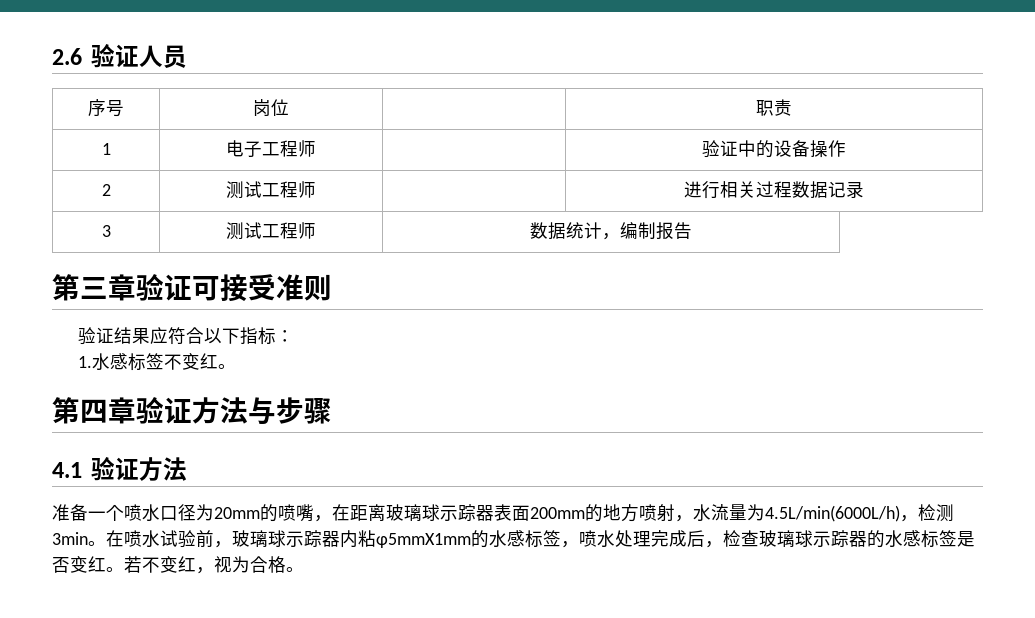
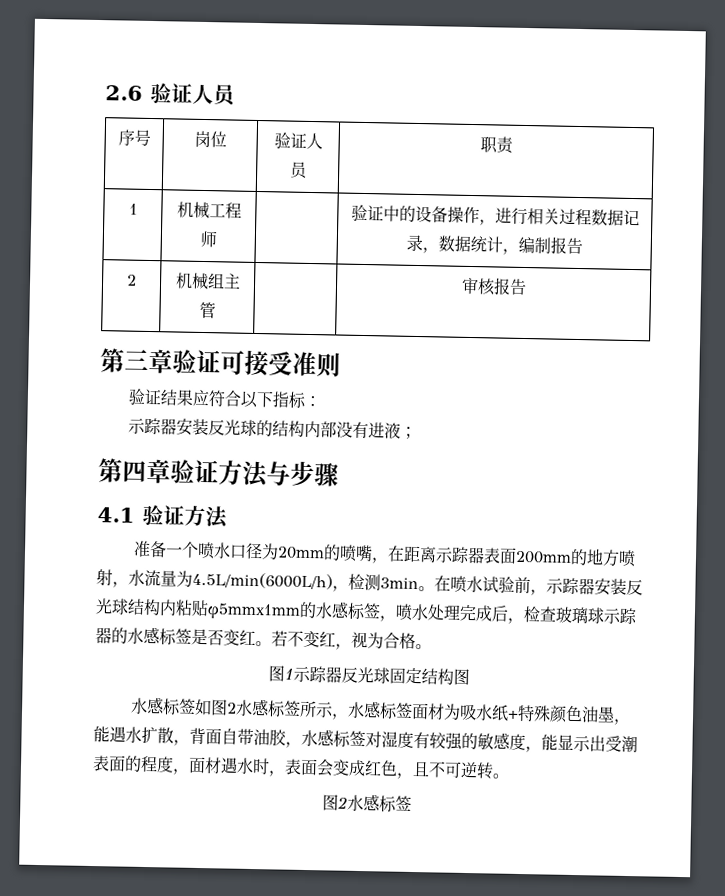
- 序号 | 岗位 | | 职责
+ 序号 | 岗位 | 验证人员 | 职责
- 1 | 电子工程师 | | 验证中的设备操作
- 2 | 测试工程师 | | 进行相关过程数据记录
- 3 | 测试工程师 | 数据统计，编制报告
+ 1 | 机械工程师 | | 验证中的设备操作，进行相关过程数据记录，数据统计，编制报告
+ 2 | 机械组主管 | | 审核报告
- 1.水感标签不变红。
+ 示踪器安装反光球的结构内部没有进液；
- 准备一个喷水口径为20mm的喷嘴，在距离玻璃球示踪器表面200mm的地方喷射，水流量为4.5L/min(6000L/h)，检测3min。
+ 准备一个喷水口径为20mm的喷嘴，在距离示踪器表面200mm的地方喷射，水流量为4.5L/min(6000L/h)，检测3min。
- 在喷水试验前，玻璃球示踪器内粘φ5mmX1mm的水感标签，喷水处理完成后，检查玻璃球示踪器的水感标签是否变红。
+ 在喷水试验前，示踪器安装反光球结构内粘贴φ5mmx1mm的水感标签，喷水处理完成后，检查玻璃球示踪器的水感标签是否变红。
+ 图1示踪器反光球固定结构图
+ 水感标签如图2水感标签所示，水感标签面材为吸水纸+特殊颜色油墨，能遇水扩散，背面自带油胶，水感标签对湿度有较强的敏感度，能显示出受潮表面的程度，面材遇水时，表面会变成红色，且不可逆转。
+ 图2水感标签

